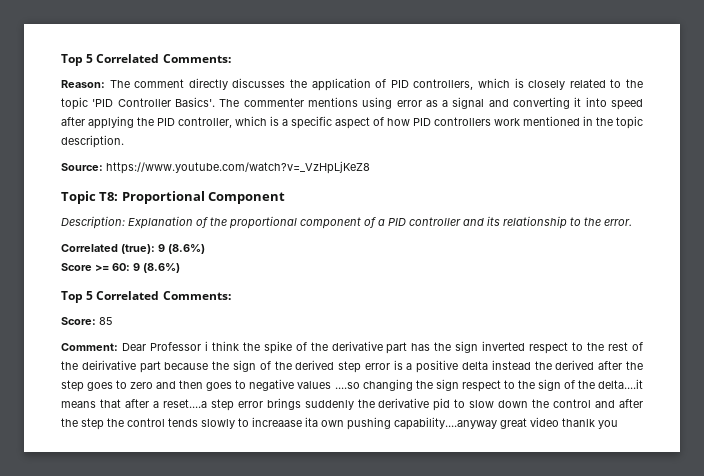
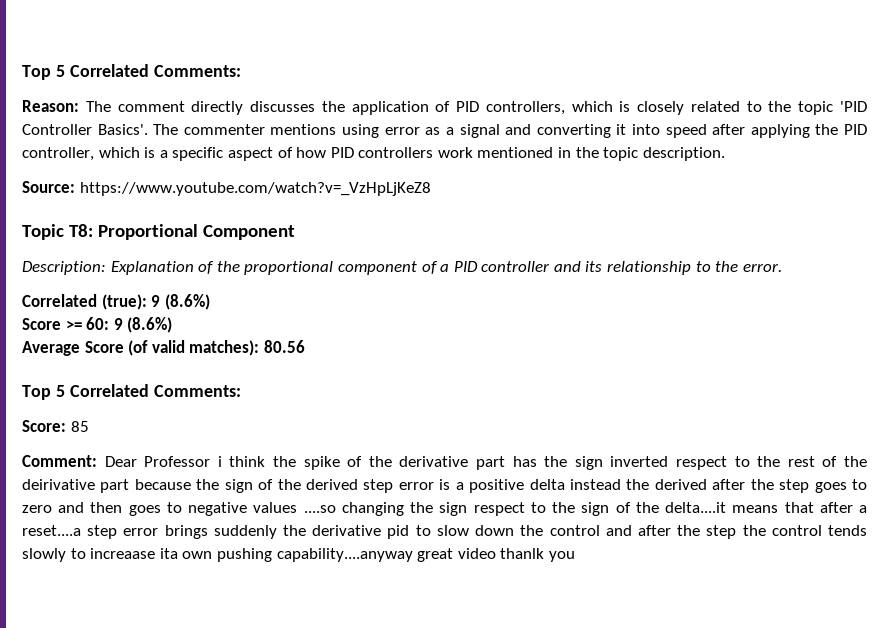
+ Average Score (of valid matches): 80.56

